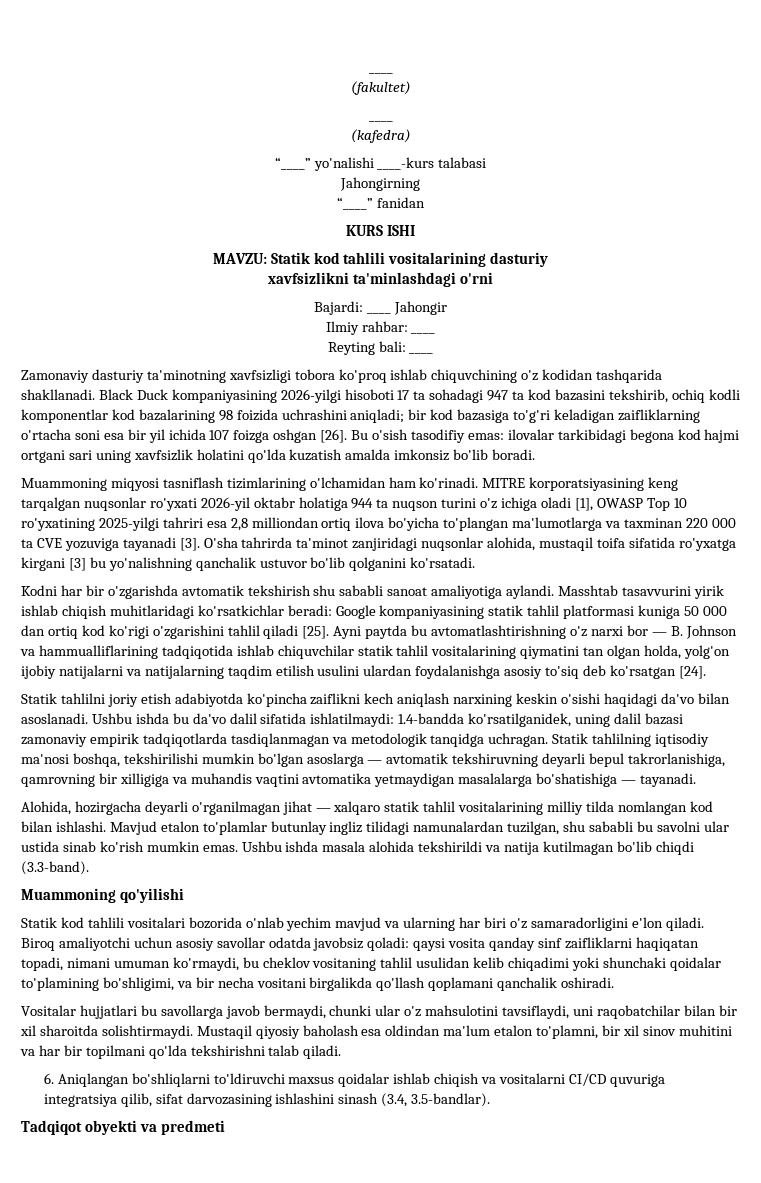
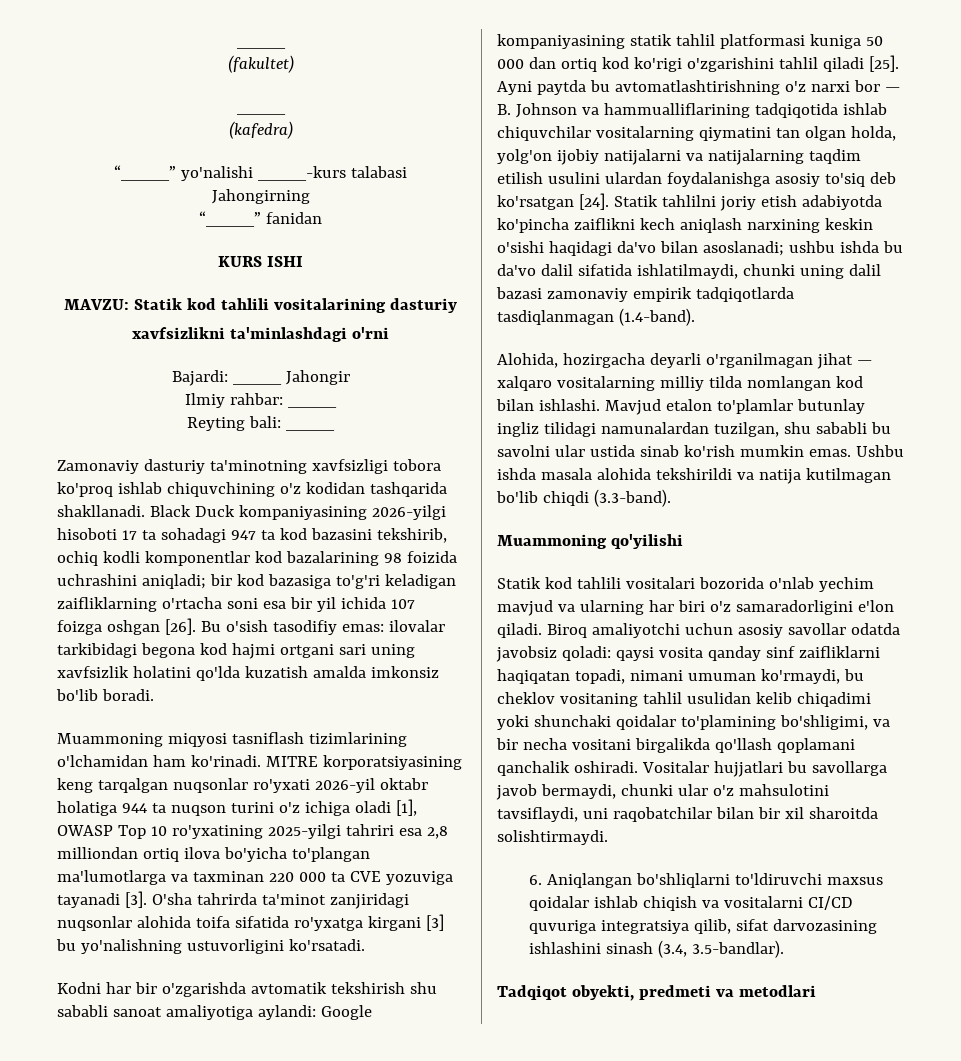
- O'sha tahrirda ta'minot zanjiridagi nuqsonlar alohida, mustaqil toifa sifatida ro'yxatga kirgani [3] bu yo'nalishning qanchalik ustuvor bo'lib qolganini ko'rsatadi.
+ O'sha tahrirda ta'minot zanjiridagi nuqsonlar alohida toifa sifatida ro'yxatga kirgani [3] bu yo'nalishning ustuvorligini ko'rsatadi.
- Kodni har bir o'zgarishda avtomatik tekshirish shu sababli sanoat amaliyotiga aylandi. Masshtab tasavvurini yirik ishlab chiqish muhitlaridagi ko'rsatkichlar beradi: Google kompaniyasining statik tahlil platformasi kuniga 50 000 dan ortiq kod ko'rigi o'zgarishini tahlil qiladi [25].
+ Kodni har bir o'zgarishda avtomatik tekshirish shu sababli sanoat amaliyotiga aylandi: Google kompaniyasining statik tahlil platformasi kuniga 50 000 dan ortiq kod ko'rigi o'zgarishini tahlil qiladi [25].
- Ayni paytda bu avtomatlashtirishning o'z narxi bor — B. Johnson va hammualliflarining tadqiqotida ishlab chiquvchilar statik tahlil vositalarining qiymatini tan olgan holda, yolg'on ijobiy natijalarni va natijalarning taqdim etilish usulini ulardan foydalanishga asosiy to'siq deb ko'rsatgan [24].
- Statik tahlilni joriy etish adabiyotda ko'pincha zaiflikni kech aniqlash narxining keskin o'sishi haqidagi da'vo bilan asoslanadi. Ushbu ishda bu da'vo dalil sifatida ishlatilmaydi: 1.4-bandda ko'rsatilganidek, uning dalil bazasi zamonaviy empirik tadqiqotlarda tasdiqlanmagan va metodologik tanqidga uchragan. Statik tahlilning iqtisodiy ma'nosi boshqa, tekshirilishi mumkin bo'lgan asoslarga — avtomatik tekshiruvning deyarli bepul takrorlanishiga, qamrovning bir xilligiga va muhandis vaqtini avtomatika yetmaydigan masalalarga bo'shatishiga — tayanadi.
+ Ayni paytda bu avtomatlashtirishning o'z narxi bor — B. Johnson va hammualliflarining tadqiqotida ishlab chiquvchilar vositalarning qiymatini tan olgan holda, yolg'on ijobiy natijalarni va natijalarning taqdim etilish usulini ulardan foydalanishga asosiy to'siq deb ko'rsatgan [24]. Statik tahlilni joriy etish adabiyotda ko'pincha zaiflikni kech aniqlash narxining keskin o'sishi haqidagi da'vo bilan asoslanadi; ushbu ishda bu da'vo dalil sifatida ishlatilmaydi, chunki uning dalil bazasi zamonaviy empirik tadqiqotlarda tasdiqlanmagan (1.4-band).
- Alohida, hozirgacha deyarli o'rganilmagan jihat — xalqaro statik tahlil vositalarining milliy tilda nomlangan kod bilan ishlashi.
+ Alohida, hozirgacha deyarli o'rganilmagan jihat — xalqaro vositalarning milliy tilda nomlangan kod bilan ishlashi.
- Biroq amaliyotchi uchun asosiy savollar odatda javobsiz qoladi: qaysi vosita qanday sinf zaifliklarni haqiqatan topadi, nimani umuman ko'rmaydi, bu cheklov vositaning tahlil usulidan kelib chiqadimi yoki shunchaki qoidalar to'plamining bo'shligimi, va bir necha vositani birgalikda qo'llash qoplamani qanchalik oshiradi.
- Vositalar hujjatlari bu savollarga javob bermaydi, chunki ular o'z mahsulotini tavsiflaydi, uni raqobatchilar bilan bir xil sharoitda solishtirmaydi. Mustaqil qiyosiy baholash esa oldindan ma'lum etalon to'plamni, bir xil sinov muhitini va har bir topilmani qo'lda tekshirishni talab qiladi.
+ Biroq amaliyotchi uchun asosiy savollar odatda javobsiz qoladi: qaysi vosita qanday sinf zaifliklarni haqiqatan topadi, nimani umuman ko'rmaydi, bu cheklov vositaning tahlil usulidan kelib chiqadimi yoki shunchaki qoidalar to'plamining bo'shligimi, va bir necha vositani birgalikda qo'llash qoplamani qanchalik oshiradi. Vositalar hujjatlari bu savollarga javob bermaydi, chunki ular o'z mahsulotini tavsiflaydi, uni raqobatchilar bilan bir xil sharoitda solishtirmaydi.
- Tadqiqot obyekti va predmeti
+ Tadqiqot obyekti, predmeti va metodlari

